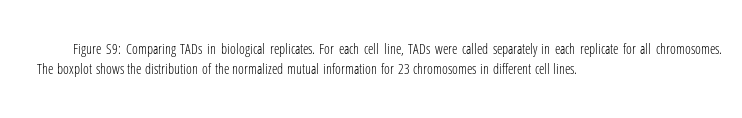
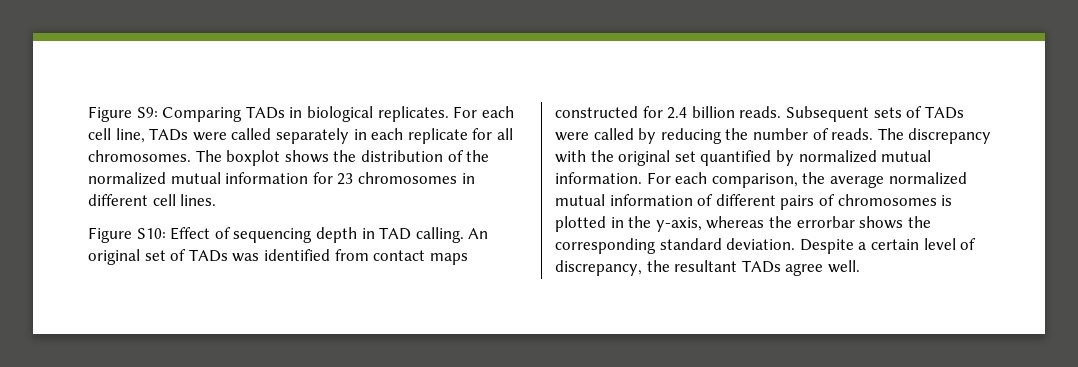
+ Figure S10: Effect of sequencing depth in TAD calling. An original set of TADs was identified from contact maps constructed for 2.4 billion reads. Subsequent sets of TADs were called by reducing the number of reads. The discrepancy with the original set quantified by normalized mutual information. For each comparison, the average normalized mutual information of different pairs of chromosomes is plotted in the y-axis, whereas the errorbar shows the corresponding standard deviation. Despite a certain level of discrepancy, the resultant TADs agree well.

